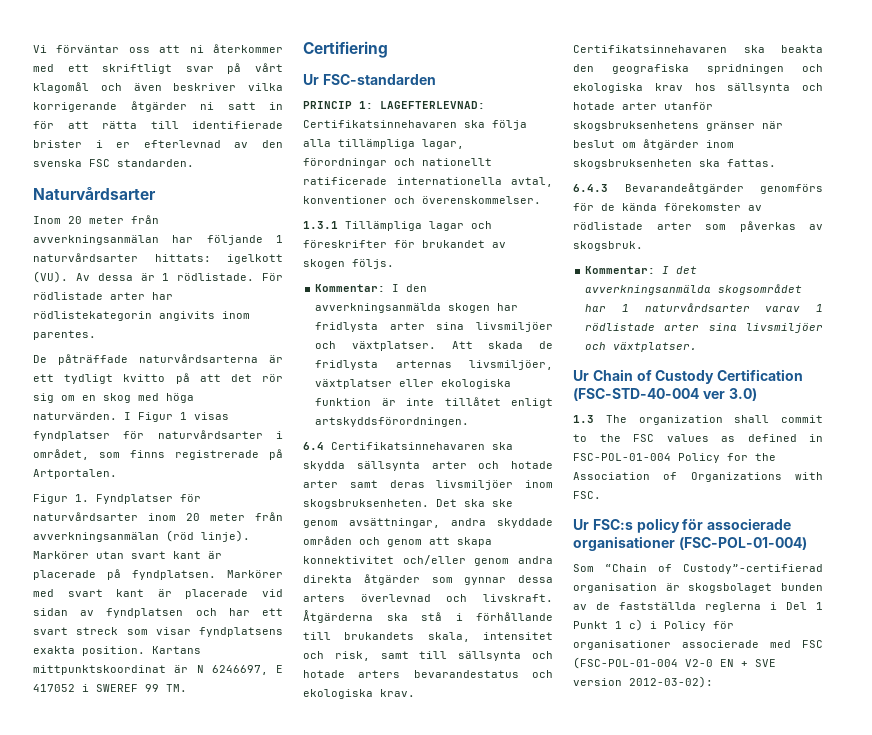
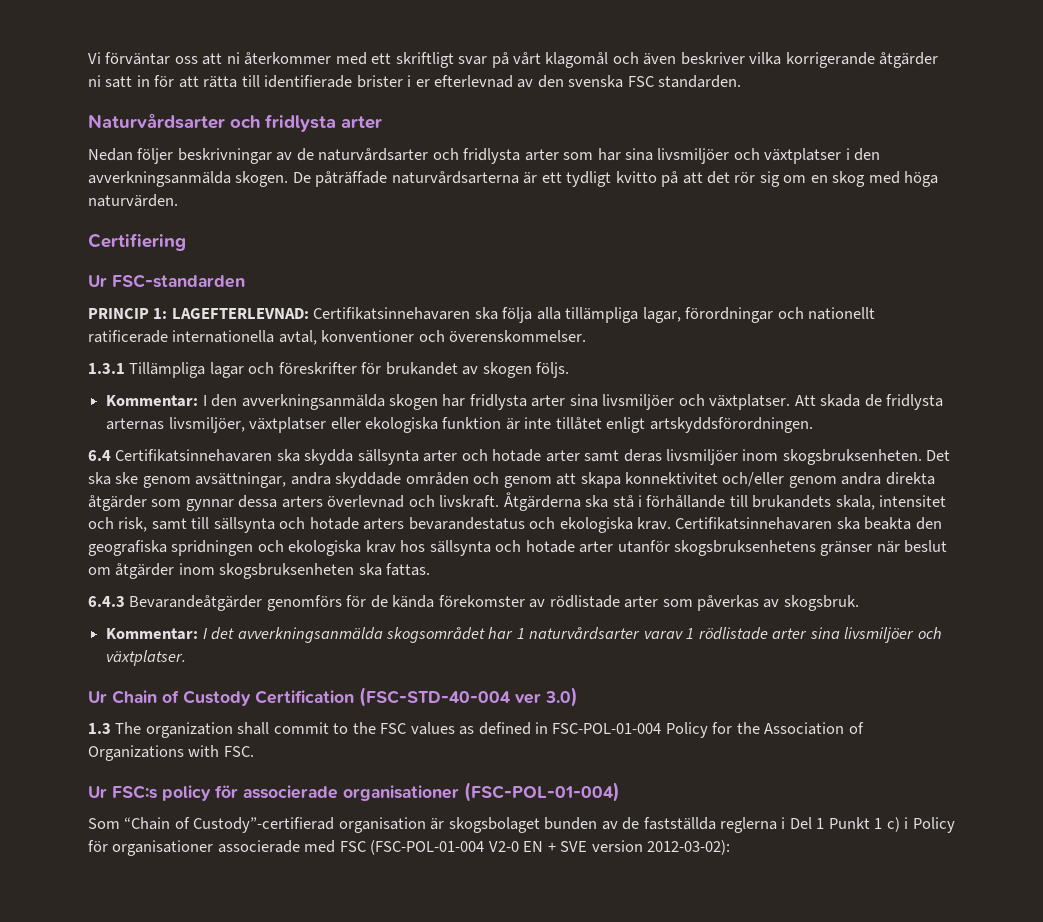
- Naturvårdsarter
- Inom 20 meter från avverkningsanmälan har följande 1 naturvårdsarter hittats: igelkott (VU). Av dessa är 1 rödlistade. För rödlistade arter har rödlistekategorin angivits inom parentes.
- De påträffade naturvårdsarterna är ett tydligt kvitto på att det rör sig om en skog med höga naturvärden. I Figur 1 visas fyndplatser för naturvårdsarter i området, som finns registrerade på Artportalen.
- Figur 1. Fyndplatser för naturvårdsarter inom 20 meter från avverkningsanmälan (röd linje). Markörer utan svart kant är placerade på fyndplatsen. Markörer med svart kant är placerade vid sidan av fyndplatsen och har ett svart streck som visar fyndplatsens exakta position. Kartans mittpunktskoordinat är N 6246697, E 417052 i SWEREF 99 TM.
+ Naturvårdsarter och fridlysta arter
+ Nedan följer beskrivningar av de naturvårdsarter och fridlysta arter som har sina livsmiljöer och växtplatser i den avverkningsanmälda skogen. De påträffade naturvårdsarterna är ett tydligt kvitto på att det rör sig om en skog med höga naturvärden.

